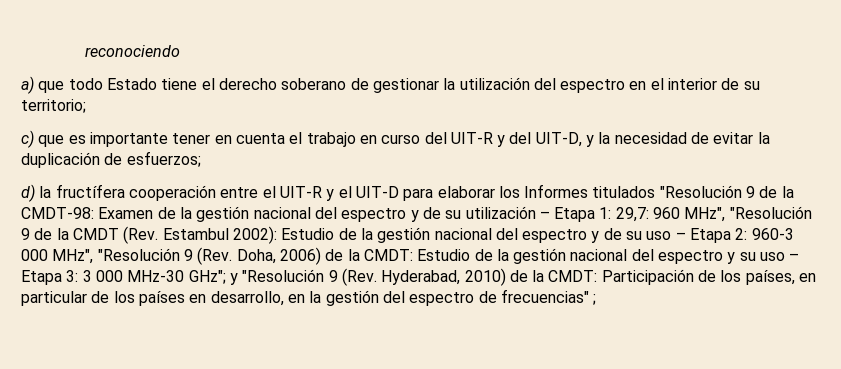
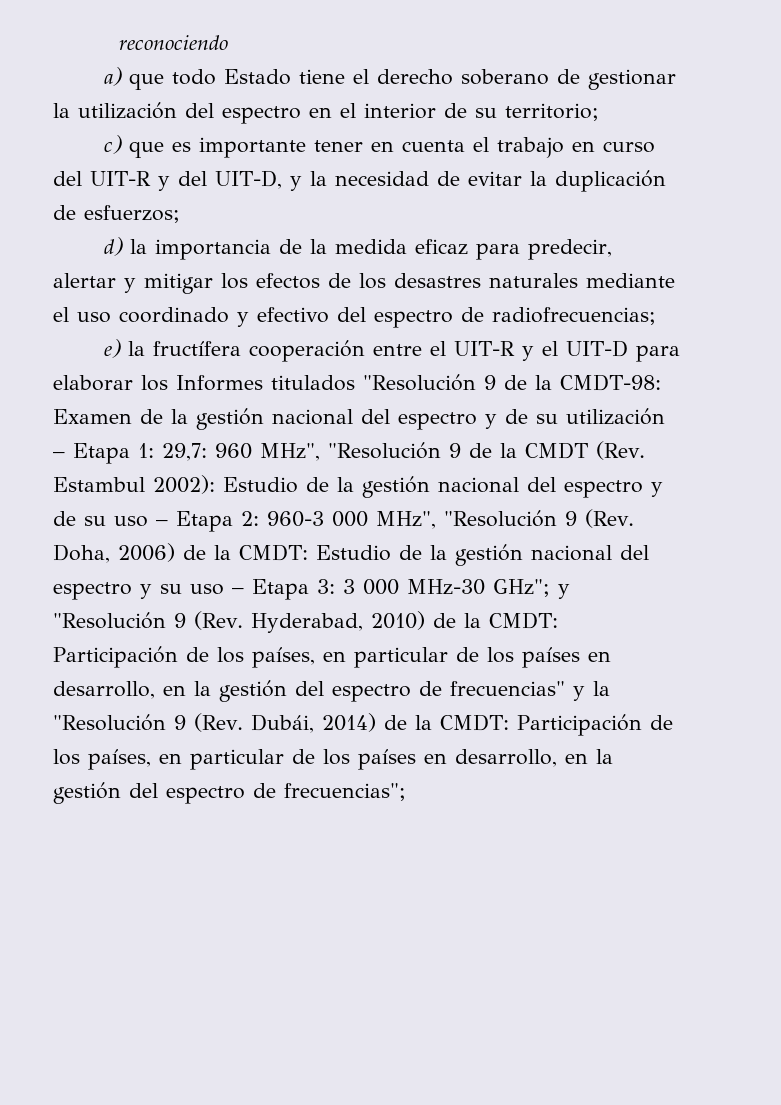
- d) la fructífera cooperación entre el UIT-R y el UIT-D para elaborar los Informes titulados "Resolución 9 de la CMDT-98:
+ d) la importancia de la medida eficaz para predecir, alertar y mitigar los efectos de los desastres naturales mediante el uso coordinado y efectivo del espectro de radiofrecuencias;
+ e) la fructífera cooperación entre el UIT-R y el UIT-D para elaborar los Informes titulados "Resolución 9 de la CMDT-98:
- Participación de los países, en particular de los países en desarrollo, en la gestión del espectro de frecuencias" ;
+ Participación de los países, en particular de los países en desarrollo, en la gestión del espectro de frecuencias" y la "Resolución 9 (Rev. Dubái, 2014) de la CMDT: Participación de los países, en particular de los países en desarrollo, en la gestión del espectro de frecuencias";

